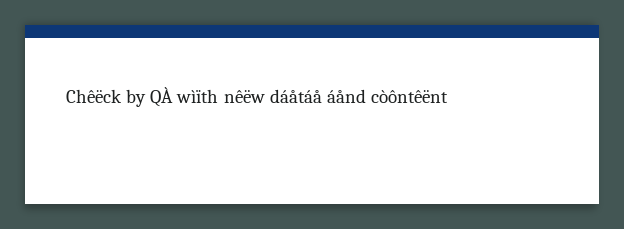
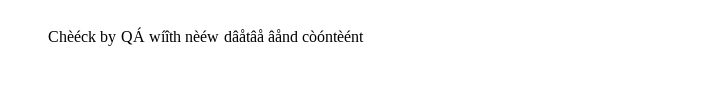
- Chêëck by QÀ wìïth nêëw dáåtáå áånd còôntêënt
+ Chèéck by QÁ wíîth nèéw dâåtâå âånd còóntèént

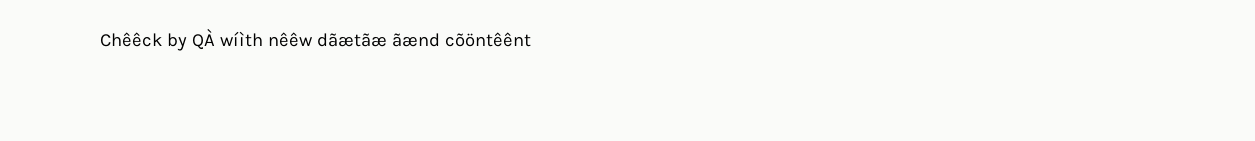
- Chèéck by QÁ wíîth nèéw dâåtâå âånd còóntèént
+ Chêêck by QÀ wíìth nêêw dãætãæ ãænd cõöntêênt

